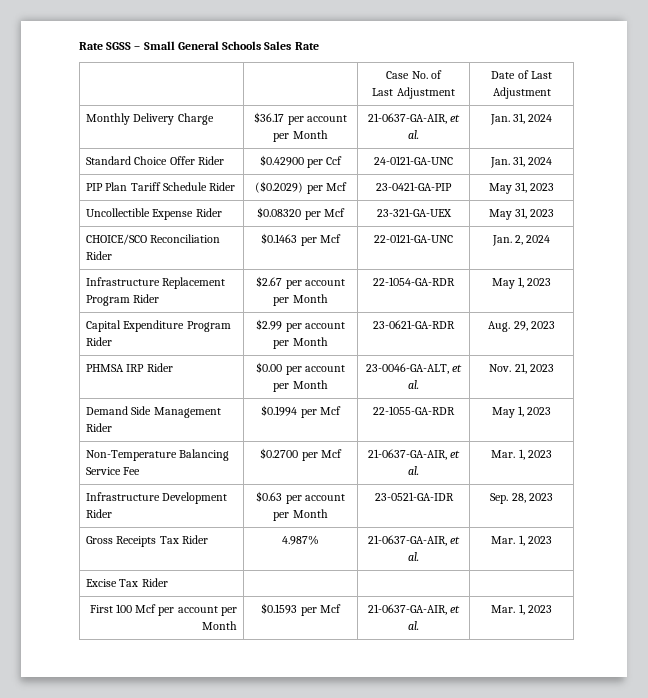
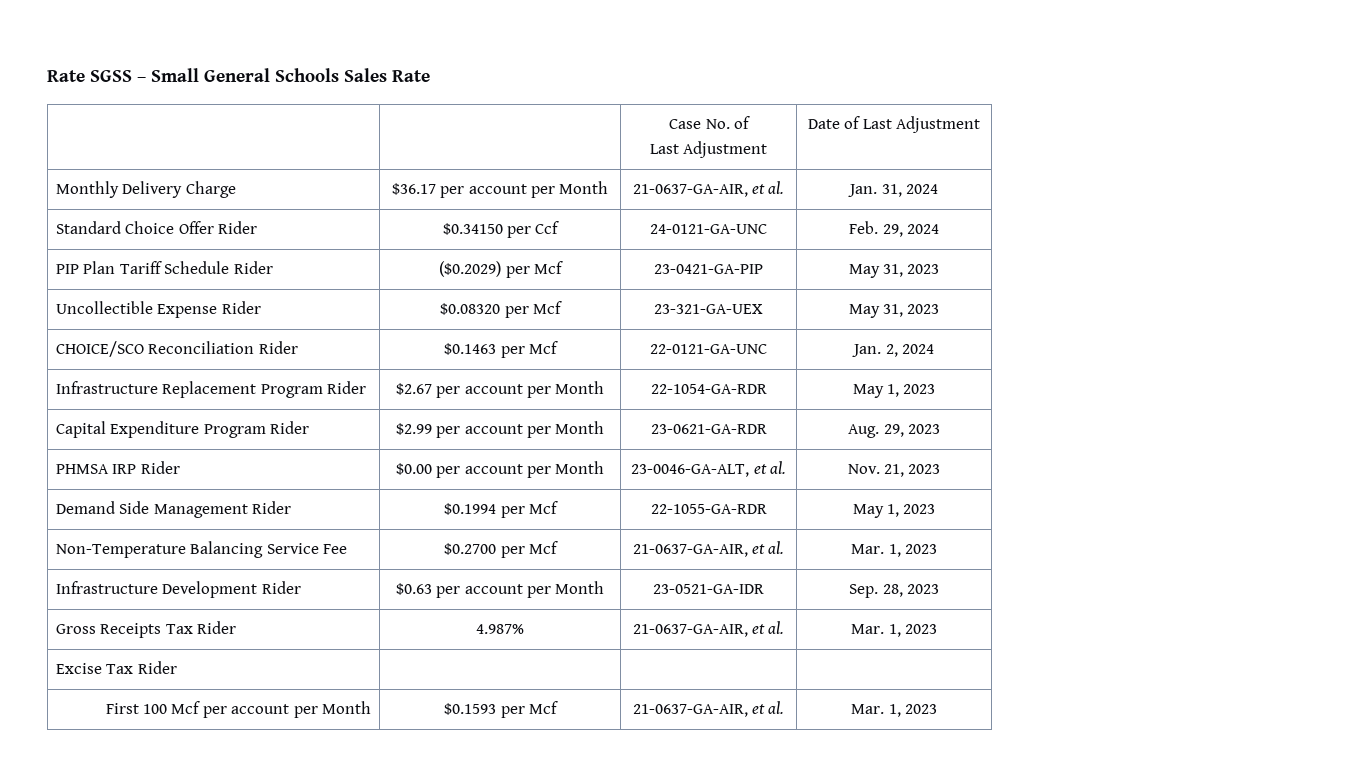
- Standard Choice Offer Rider | $0.42900 per Ccf | 24-0121-GA-UNC | Jan. 31, 2024
+ Standard Choice Offer Rider | $0.34150 per Ccf | 24-0121-GA-UNC | Feb. 29, 2024

